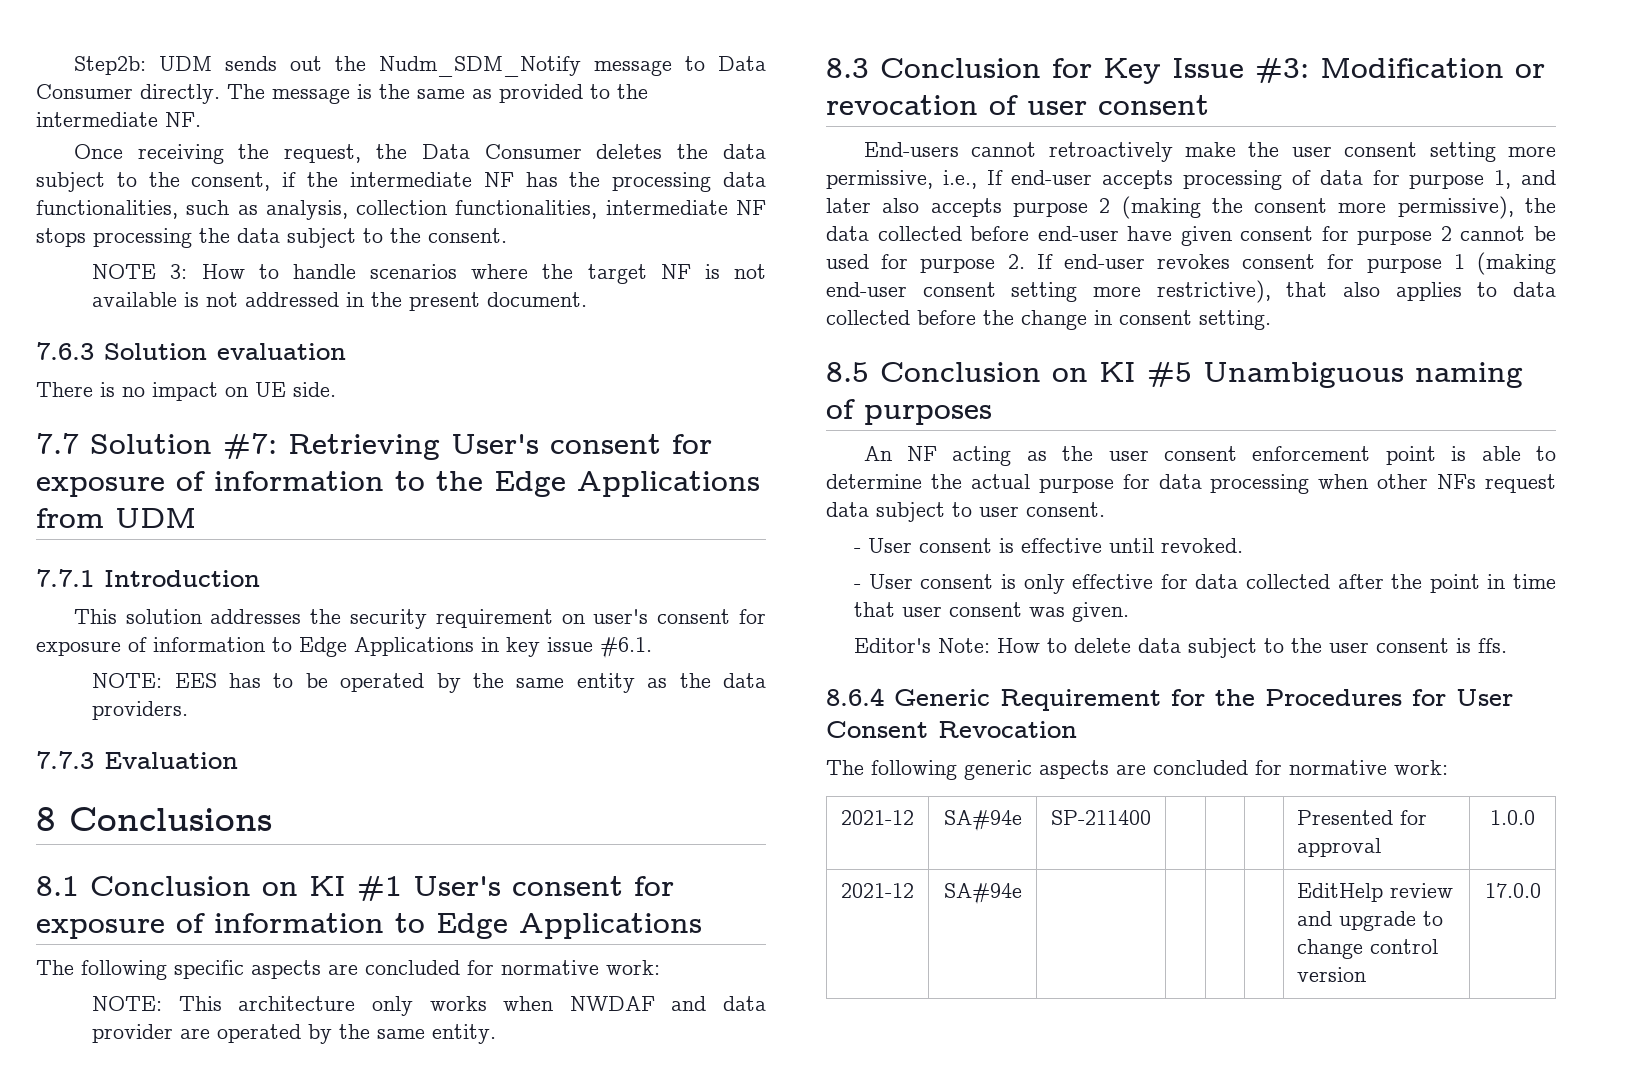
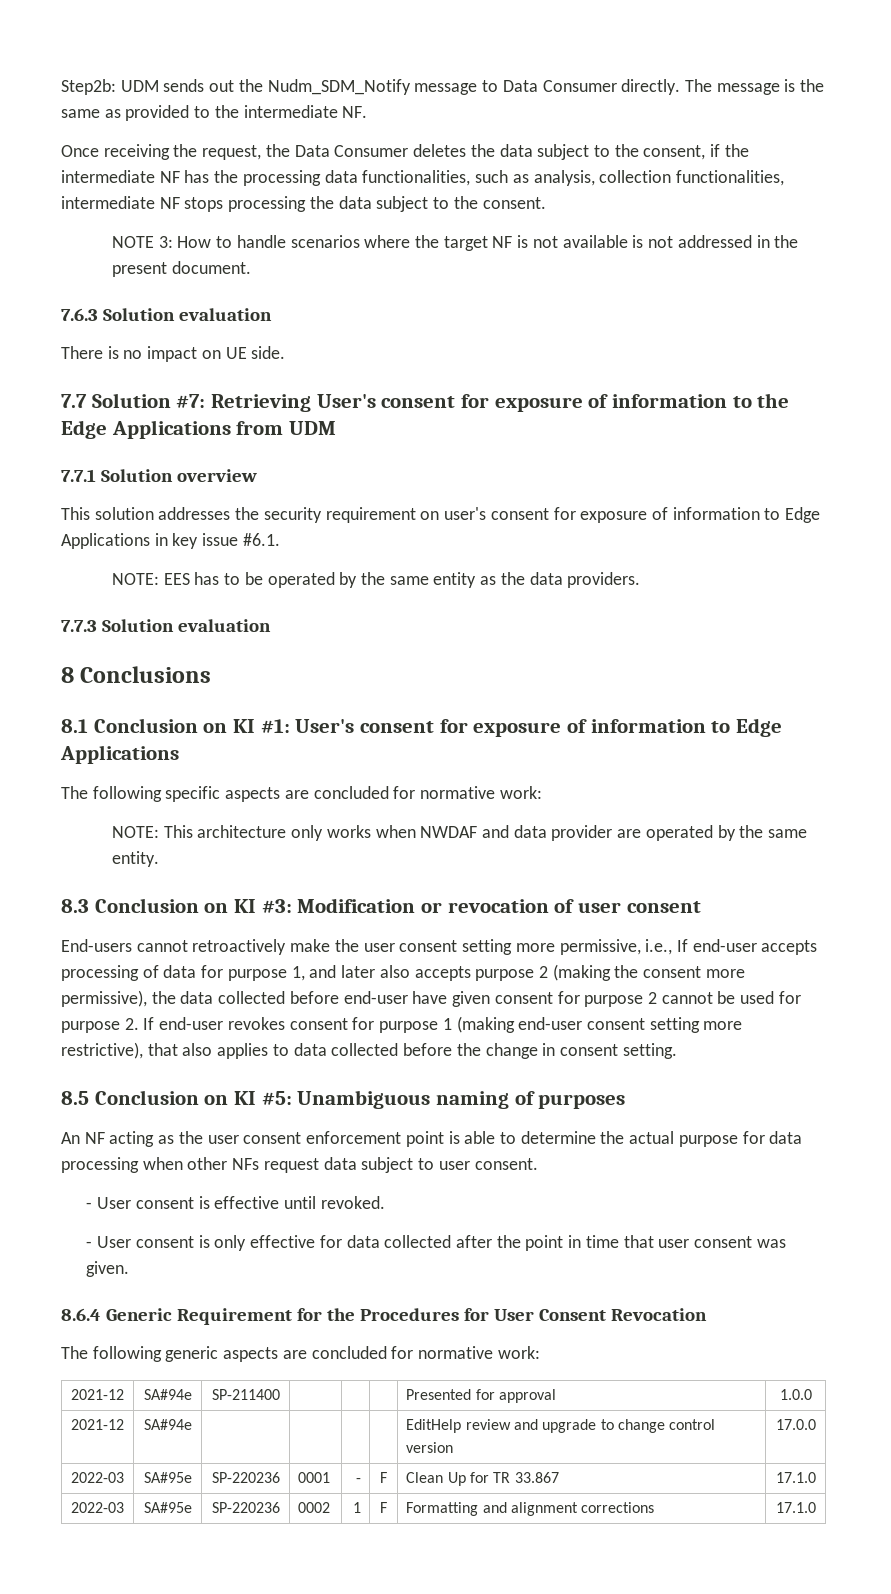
- 7.7.1 Introduction
+ 7.7.1 Solution overview
- 7.7.3 Evaluation
+ 7.7.3 Solution evaluation
- 8.1 Conclusion on KI #1 User's consent for exposure of information to Edge Applications
+ 8.1 Conclusion on KI #1: User's consent for exposure of information to Edge Applications
- 8.3 Conclusion for Key Issue #3: Modification or revocation of user consent
+ 8.3 Conclusion on KI #3: Modification or revocation of user consent
- 8.5 Conclusion on KI #5 Unambiguous naming of purposes
+ 8.5 Conclusion on KI #5: Unambiguous naming of purposes
- Editor's Note: How to delete data subject to the user consent is ffs.
+ 2022-03 | SA#95e | SP-220236 | 0001 | - | F | Clean Up for TR 33.867 | 17.1.0
+ 2022-03 | SA#95e | SP-220236 | 0002 | 1 | F | Formatting and alignment corrections | 17.1.0

